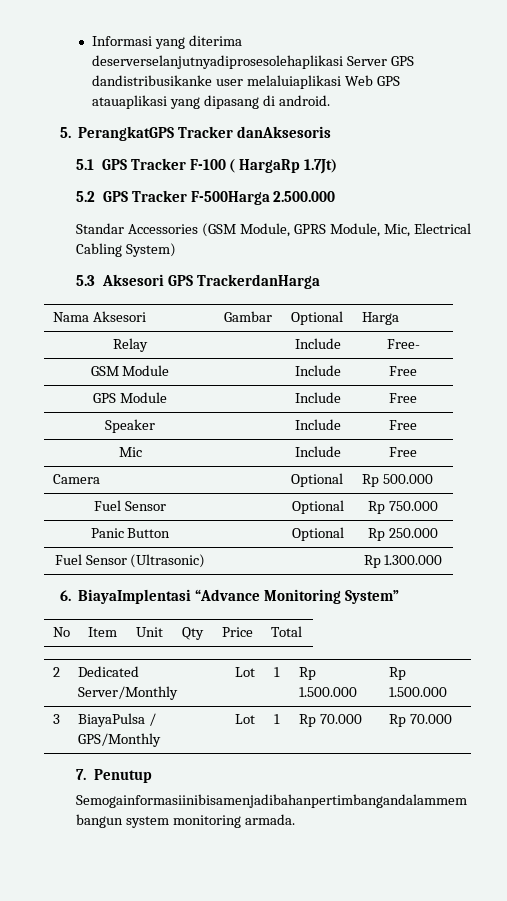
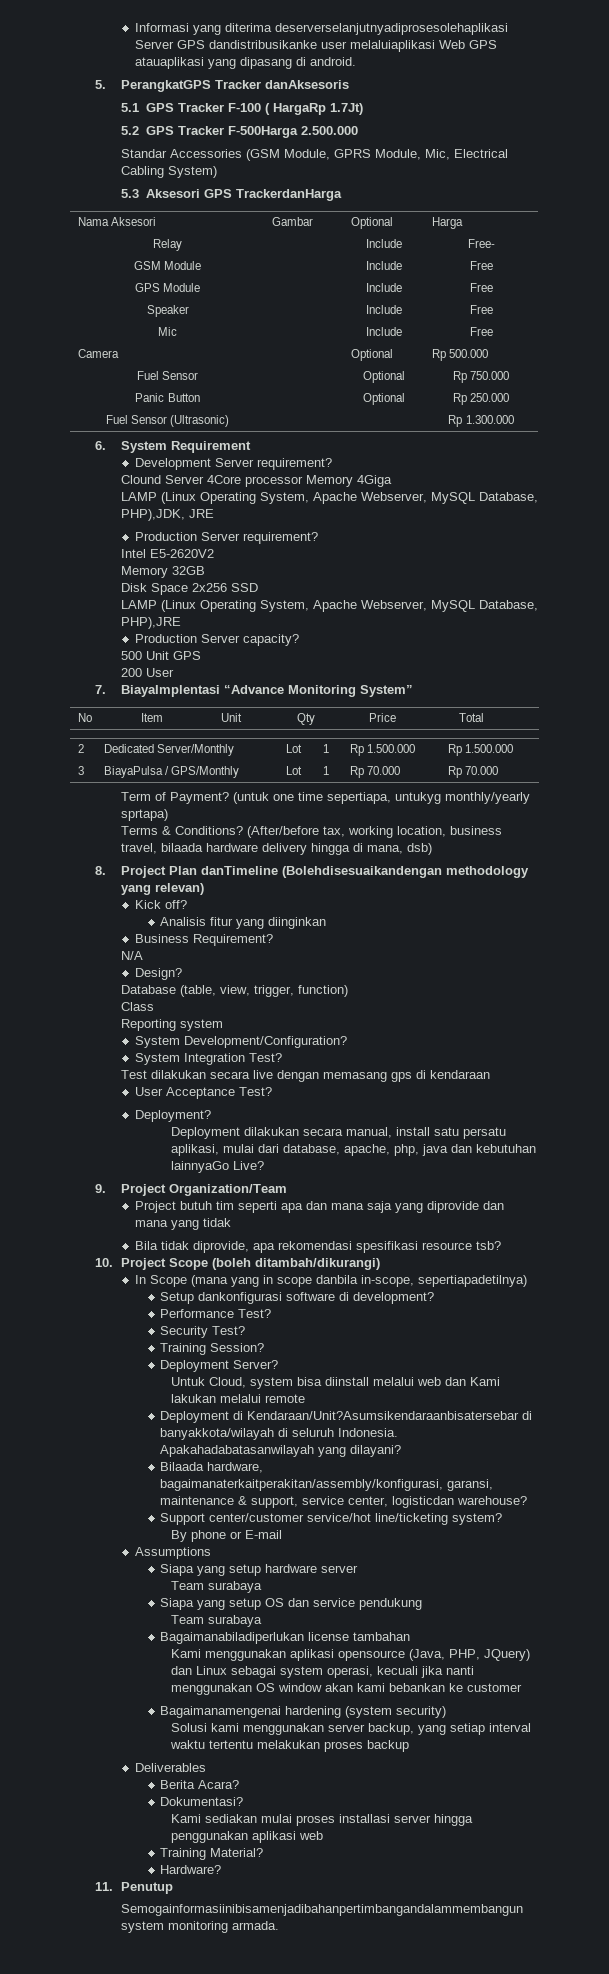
- 6. BiayaImplentasi “Advance Monitoring System”
+ 6. System Requirement
+ Development Server requirement?
+ Clound Server 4Core processor Memory 4Giga
+ LAMP (Linux Operating System, Apache Webserver, MySQL Database, PHP),JDK, JRE
+ Production Server requirement?
+ Intel E5-2620V2
+ Memory 32GB
+ Disk Space 2x256 SSD
+ LAMP (Linux Operating System, Apache Webserver, MySQL Database, PHP),JRE
+ Production Server capacity?
+ 500 Unit GPS
+ 200 User
+ 7. BiayaImplentasi “Advance Monitoring System”
- 7. Penutup
+ Term of Payment? (untuk one time sepertiapa, untukyg monthly/yearly sprtapa)
+ Terms & Conditions? (After/before tax, working location, business travel, bilaada hardware delivery hingga di mana, dsb)
+ 8. Project Plan danTimeline (Bolehdisesuaikandengan methodology yang relevan)
+ Kick off?
+ Analisis fitur yang diinginkan
+ Business Requirement?
+ N/A
+ Design?
+ Database (table, view, trigger, function)
+ Class
+ Reporting system
+ System Development/Configuration?
+ System Integration Test?
+ Test dilakukan secara live dengan memasang gps di kendaraan
+ User Acceptance Test?
+ Deployment?
+ Deployment dilakukan secara manual, install satu persatu aplikasi, mulai dari database, apache, php, java dan kebutuhan lainnyaGo Live?
+ 9. Project Organization/Team
+ Project butuh tim seperti apa dan mana saja yang diprovide dan mana yang tidak
+ Bila tidak diprovide, apa rekomendasi spesifikasi resource tsb?
+ 10. Project Scope (boleh ditambah/dikurangi)
+ In Scope (mana yang in scope danbila in-scope, sepertiapadetilnya)
+ Setup dankonfigurasi software di development?
+ Performance Test?
+ Security Test?
+ Training Session?
+ Deployment Server?
+ Untuk Cloud, system bisa diinstall melalui web dan Kami lakukan melalui remote
+ Deployment di Kendaraan/Unit?Asumsikendaraanbisatersebar di banyakkota/wilayah di seluruh Indonesia. Apakahadabatasanwilayah yang dilayani?
+ Bilaada hardware, bagaimanaterkaitperakitan/assembly/konfigurasi, garansi, maintenance & support, service center, logisticdan warehouse?
+ Support center/customer service/hot line/ticketing system?
+ By phone or E-mail
+ Assumptions
+ Siapa yang setup hardware server
+ Team surabaya
+ Siapa yang setup OS dan service pendukung
+ Team surabaya
+ Bagaimanabiladiperlukan license tambahan
+ Kami menggunakan aplikasi opensource (Java, PHP, JQuery) dan Linux sebagai system operasi, kecuali jika nanti menggunakan OS window akan kami bebankan ke customer
+ Bagaimanamengenai hardening (system security)
+ Solusi kami menggunakan server backup, yang setiap interval waktu tertentu melakukan proses backup
+ Deliverables
+ Berita Acara?
+ Dokumentasi?
+ Kami sediakan mulai proses installasi server hingga penggunakan aplikasi web
+ Training Material?
+ Hardware?
+ 11. Penutup

